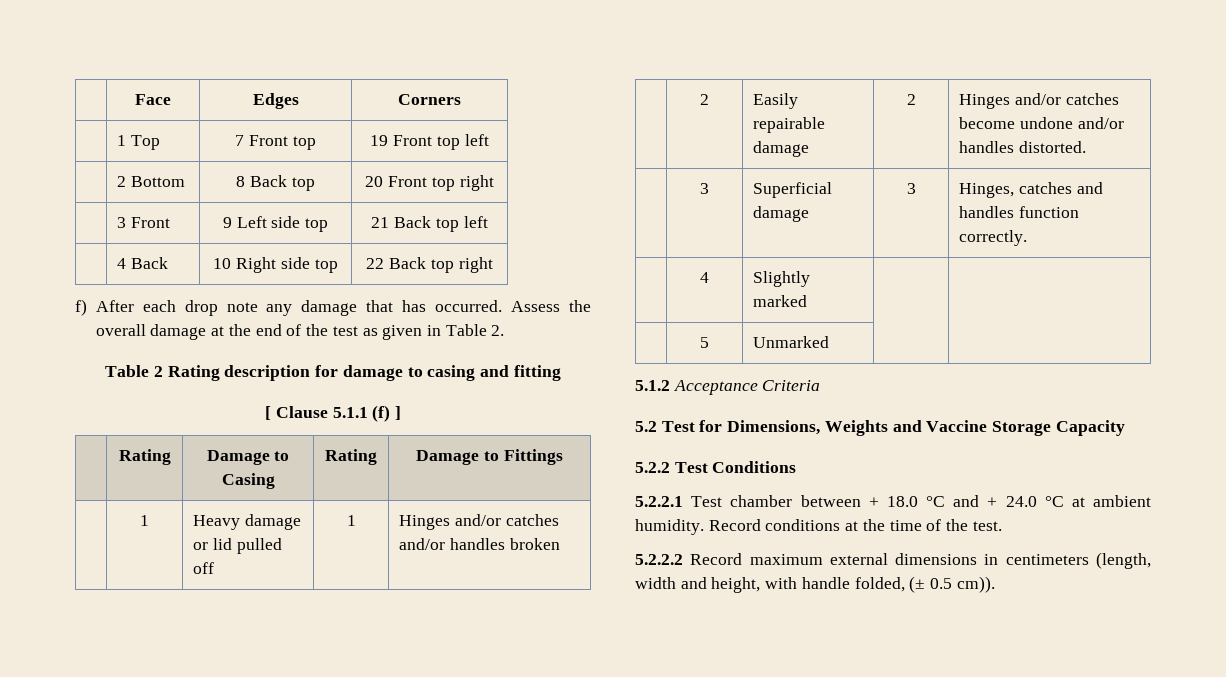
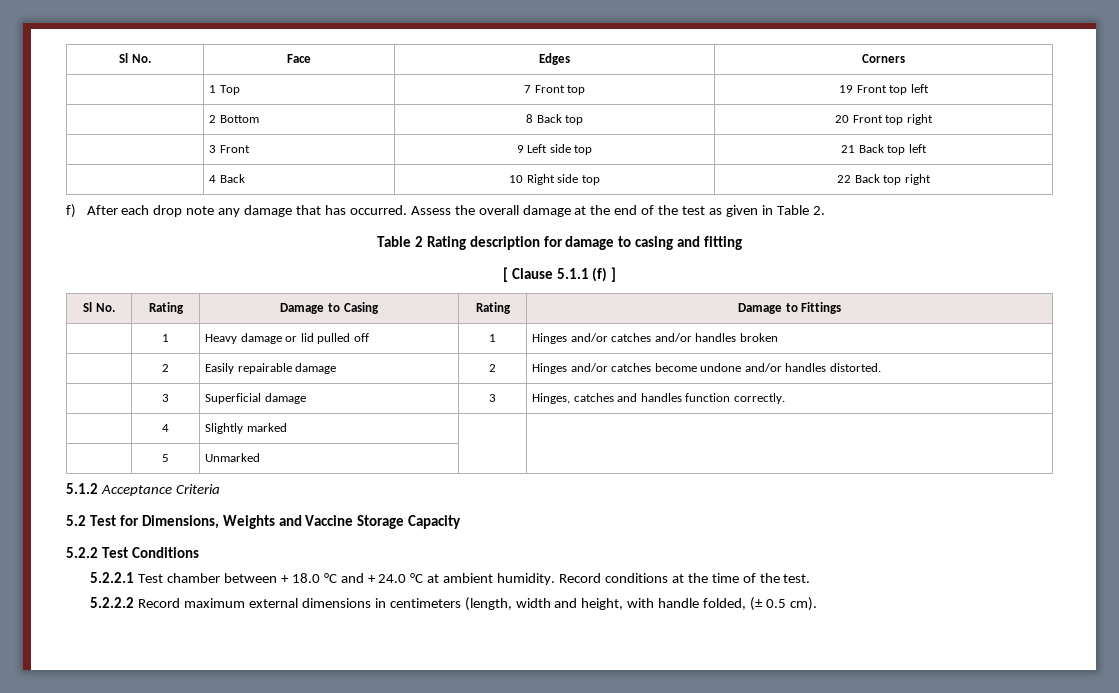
- | Face | Edges | Corners
+ Sl No. | Face | Edges | Corners
- | Rating | Damage to Casing | Rating | Damage to Fittings
+ Sl No. | Rating | Damage to Casing | Rating | Damage to Fittings
- 5.2.2.2 Record maximum external dimensions in centimeters (length, width and height, with handle folded, (± 0.5 cm)).
+ 5.2.2.2 Record maximum external dimensions in centimeters (length, width and height, with handle folded, (± 0.5 cm).

